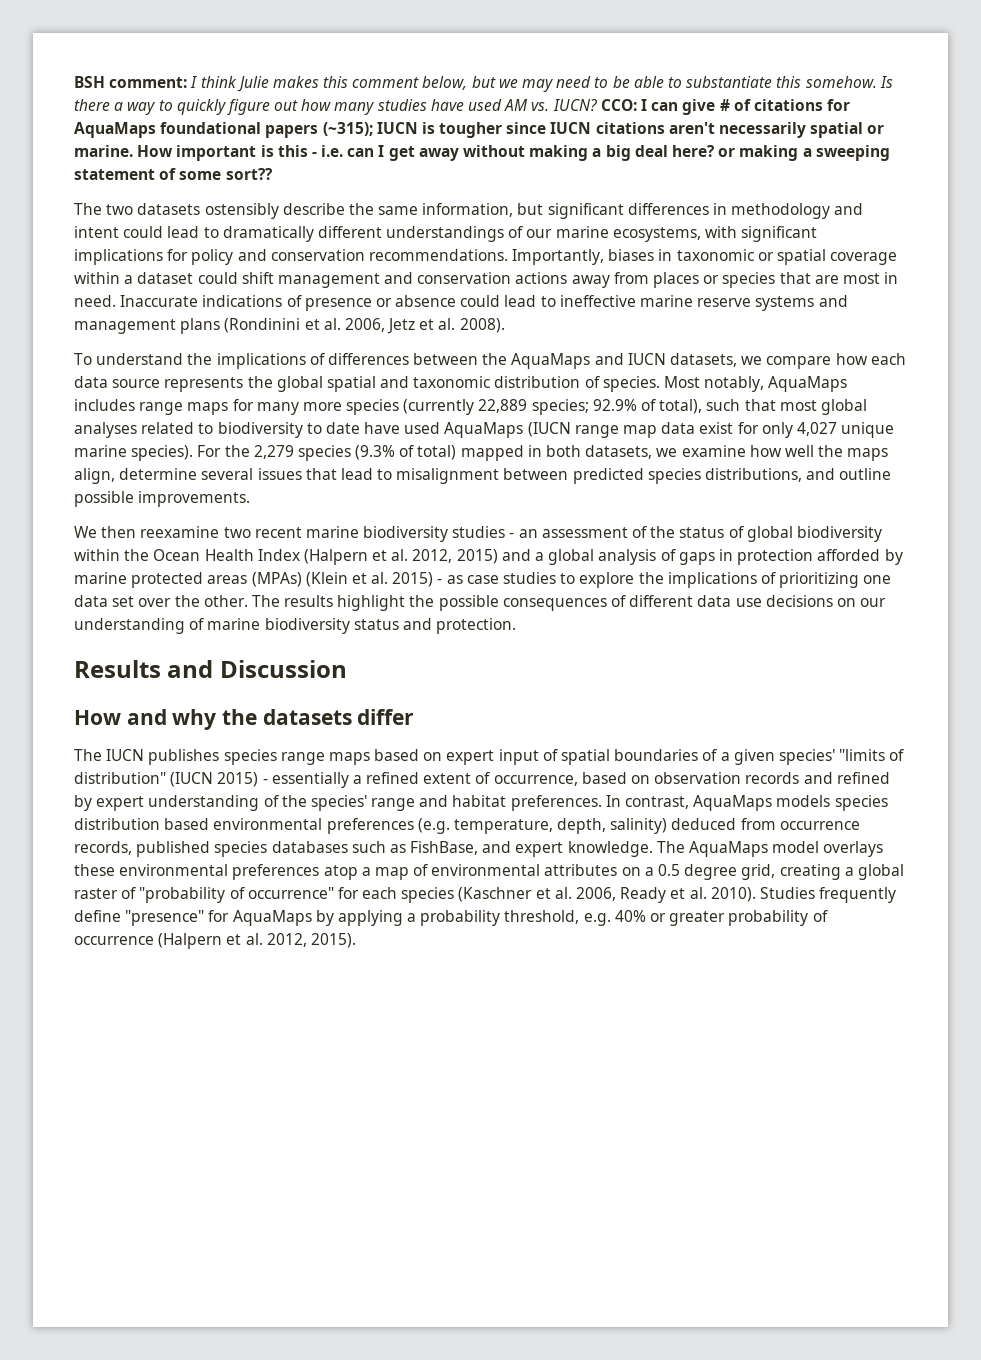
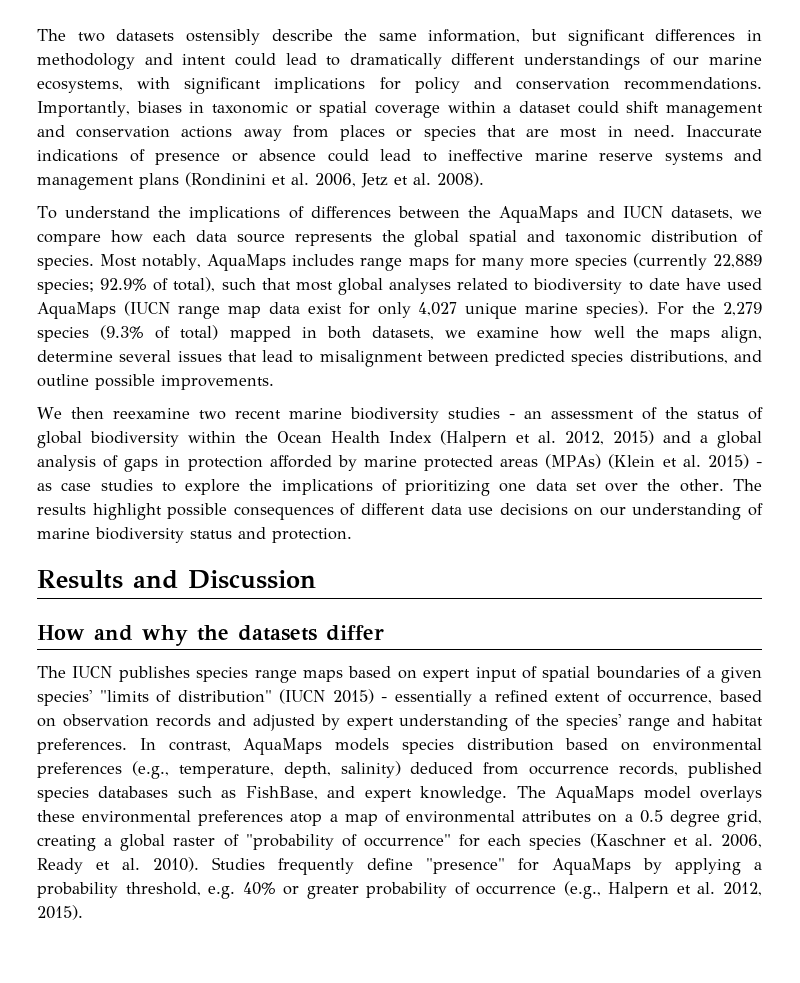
- BSH comment: I think Julie makes this comment below, but we may need to be able to substantiate this somehow. Is there a way to quickly figure out how many studies have used AM vs. IUCN? CCO: I can give # of citations for AquaMaps foundational papers (~315); IUCN is tougher since IUCN citations aren't necessarily spatial or marine. How important is this - i.e. can I get away without making a big deal here? or making a sweeping statement of some sort??
- The results highlight the possible consequences of different data use decisions on our understanding of marine biodiversity status and protection.
+ The results highlight possible consequences of different data use decisions on our understanding of marine biodiversity status and protection.
- The IUCN publishes species range maps based on expert input of spatial boundaries of a given species' "limits of distribution" (IUCN 2015) - essentially a refined extent of occurrence, based on observation records and refined by expert understanding of the species' range and habitat preferences.
+ The IUCN publishes species range maps based on expert input of spatial boundaries of a given species' "limits of distribution" (IUCN 2015) - essentially a refined extent of occurrence, based on observation records and adjusted by expert understanding of the species' range and habitat preferences.
- In contrast, AquaMaps models species distribution based environmental preferences (e.g. temperature, depth, salinity) deduced from occurrence records, published species databases such as FishBase, and expert knowledge.
+ In contrast, AquaMaps models species distribution based on environmental preferences (e.g., temperature, depth, salinity) deduced from occurrence records, published species databases such as FishBase, and expert knowledge.
- Studies frequently define "presence" for AquaMaps by applying a probability threshold, e.g. 40% or greater probability of occurrence (Halpern et al. 2012, 2015).
+ Studies frequently define "presence" for AquaMaps by applying a probability threshold, e.g. 40% or greater probability of occurrence (e.g., Halpern et al. 2012, 2015).

